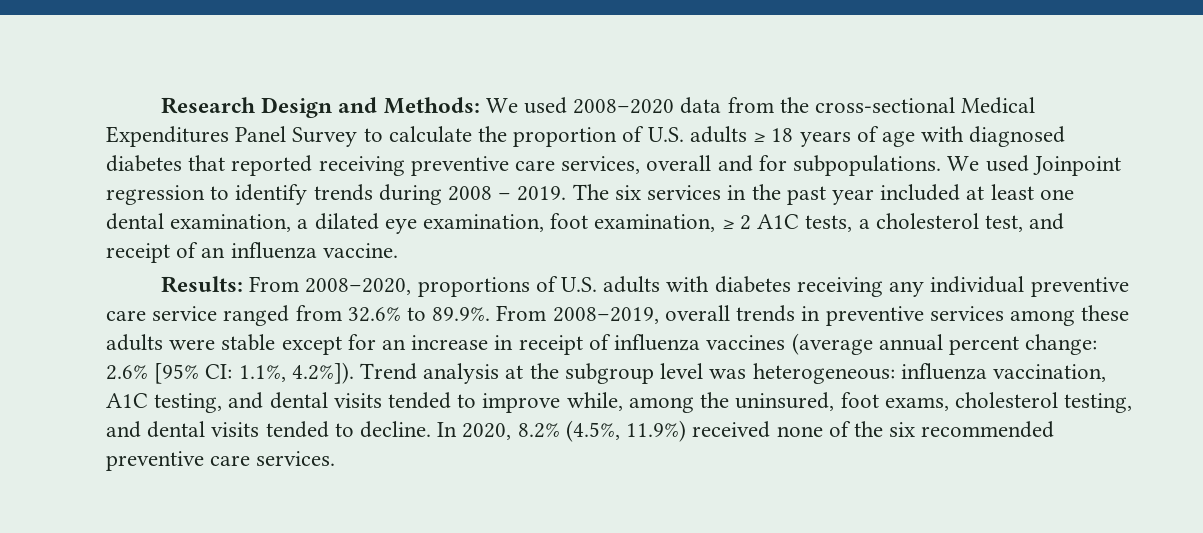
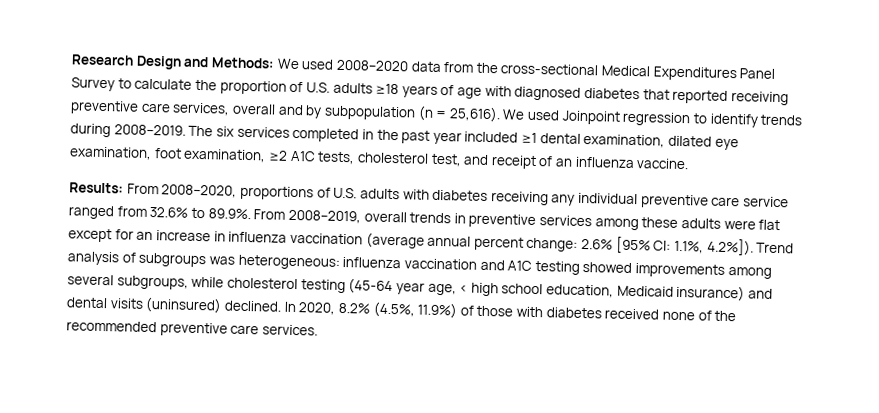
- Research Design and Methods: We used 2008–2020 data from the cross-sectional Medical Expenditures Panel Survey to calculate the proportion of U.S. adults ≥ 18 years of age with diagnosed diabetes that reported receiving preventive care services, overall and for subpopulations.
+ Research Design and Methods: We used 2008–2020 data from the cross-sectional Medical Expenditures Panel Survey to calculate the proportion of U.S. adults ≥18 years of age with diagnosed diabetes that reported receiving preventive care services, overall and by subpopulation (n = 25,616).
- We used Joinpoint regression to identify trends during 2008 – 2019.
+ We used Joinpoint regression to identify trends during 2008–2019.
- The six services in the past year included at least one dental examination, a dilated eye examination, foot examination, ≥ 2 A1C tests, a cholesterol test, and receipt of an influenza vaccine.
+ The six services completed in the past year included ≥1 dental examination, dilated eye examination, foot examination, ≥2 A1C tests, cholesterol test, and receipt of an influenza vaccine.
- Results: From 2008–2020, proportions of U.S. adults with diabetes receiving any individual preventive care service ranged from 32.6% to 89.9%. From 2008–2019, overall trends in preventive services among these adults were stable except for an increase in receipt of influenza vaccines (average annual percent change: 2.6% [95% CI: 1.1%, 4.2%]). Trend analysis at the subgroup level was heterogeneous: influenza vaccination, A1C testing, and dental visits tended to improve while, among the uninsured, foot exams, cholesterol testing, and dental visits tended to decline.
+ Results: From 2008–2020, proportions of U.S. adults with diabetes receiving any individual preventive care service ranged from 32.6% to 89.9%. From 2008–2019, overall trends in preventive services among these adults were flat except for an increase in influenza vaccination (average annual percent change: 2.6% [95% CI: 1.1%, 4.2%]). Trend analysis of subgroups was heterogeneous: influenza vaccination and A1C testing showed improvements among several subgroups, while cholesterol testing (45-64 year age, < high school education, Medicaid insurance) and dental visits (uninsured) declined.
- In 2020, 8.2% (4.5%, 11.9%) received none of the six recommended preventive care services.
+ In 2020, 8.2% (4.5%, 11.9%) of those with diabetes received none of the recommended preventive care services.

